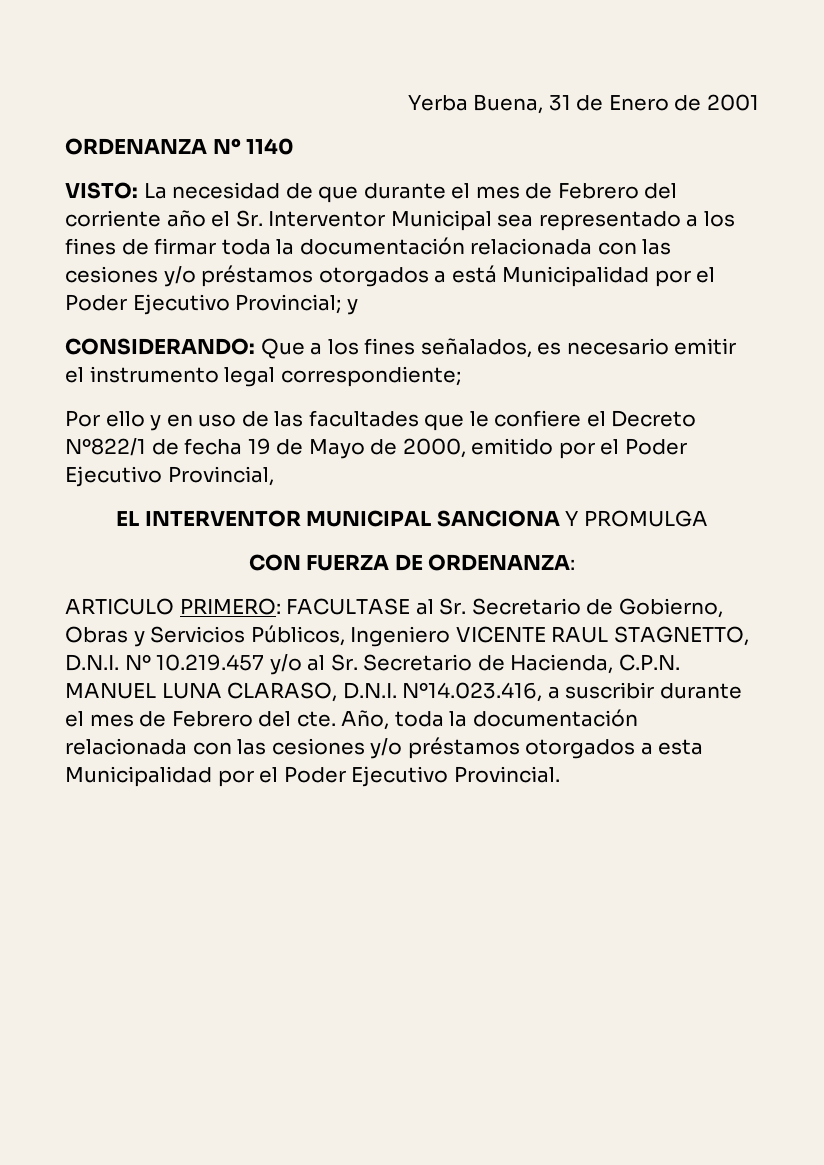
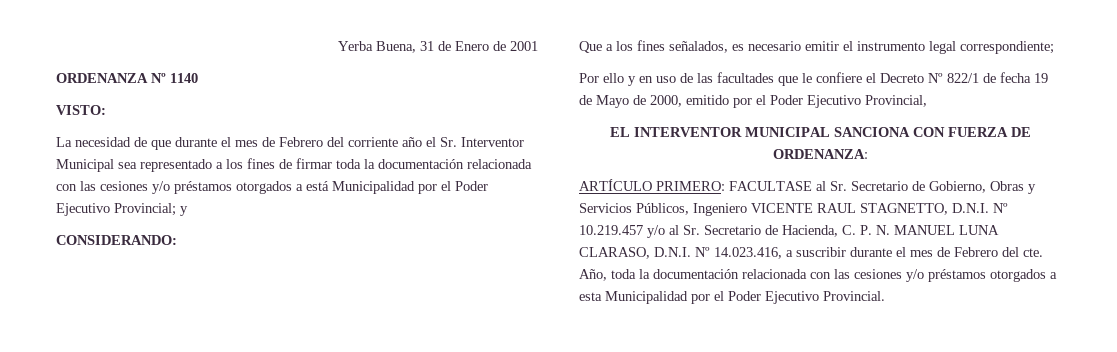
- VISTO: La necesidad de que durante el mes de Febrero del corriente año el Sr. Interventor Municipal sea representado a los fines de firmar toda la documentación relacionada con las cesiones y/o préstamos otorgados a está Municipalidad por el Poder Ejecutivo Provincial; y
+ VISTO:
+ La necesidad de que durante el mes de Febrero del corriente año el Sr. Interventor Municipal sea representado a los fines de firmar toda la documentación relacionada con las cesiones y/o préstamos otorgados a está Municipalidad por el Poder Ejecutivo Provincial; y
- CONSIDERANDO: Que a los fines señalados, es necesario emitir el instrumento legal correspondiente;
+ CONSIDERANDO:
+ Que a los fines señalados, es necesario emitir el instrumento legal correspondiente;
- Por ello y en uso de las facultades que le confiere el Decreto Nº822/1 de fecha 19 de Mayo de 2000, emitido por el Poder Ejecutivo Provincial,
+ Por ello y en uso de las facultades que le confiere el Decreto Nº 822/1 de fecha 19 de Mayo de 2000, emitido por el Poder Ejecutivo Provincial,
- EL INTERVENTOR MUNICIPAL SANCIONA Y PROMULGA
- CON FUERZA DE ORDENANZA:
+ EL INTERVENTOR MUNICIPAL SANCIONA CON FUERZA DE ORDENANZA:
- ARTICULO PRIMERO: FACULTASE al Sr. Secretario de Gobierno, Obras y Servicios Públicos, Ingeniero VICENTE RAUL STAGNETTO, D.N.I. Nº 10.219.457 y/o al Sr. Secretario de Hacienda, C.P.N. MANUEL LUNA CLARASO, D.N.I. Nº14.023.416, a suscribir durante el mes de Febrero del cte.
+ ARTÍCULO PRIMERO: FACULTASE al Sr. Secretario de Gobierno, Obras y Servicios Públicos, Ingeniero VICENTE RAUL STAGNETTO, D.N.I. Nº 10.219.457 y/o al Sr. Secretario de Hacienda, C. P. N. MANUEL LUNA CLARASO, D.N.I. Nº 14.023.416, a suscribir durante el mes de Febrero del cte.

